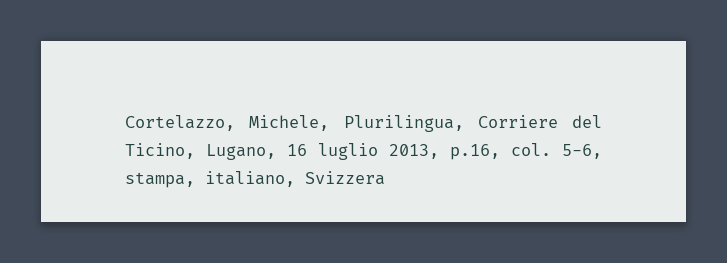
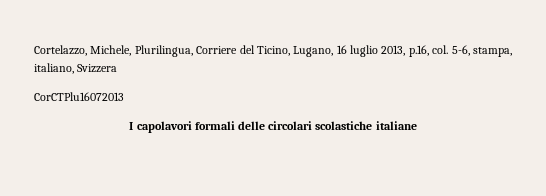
+ CorCTPlu16072013
+ I capolavori formali delle circolari scolastiche italiane

